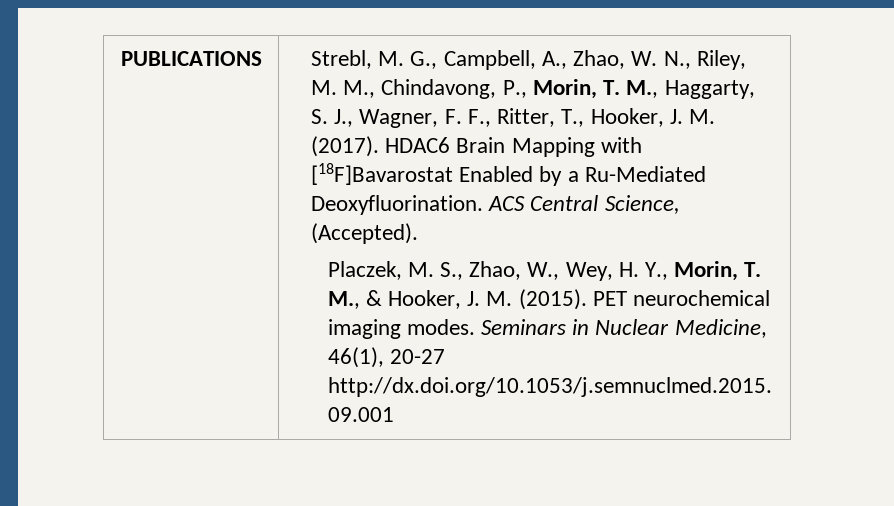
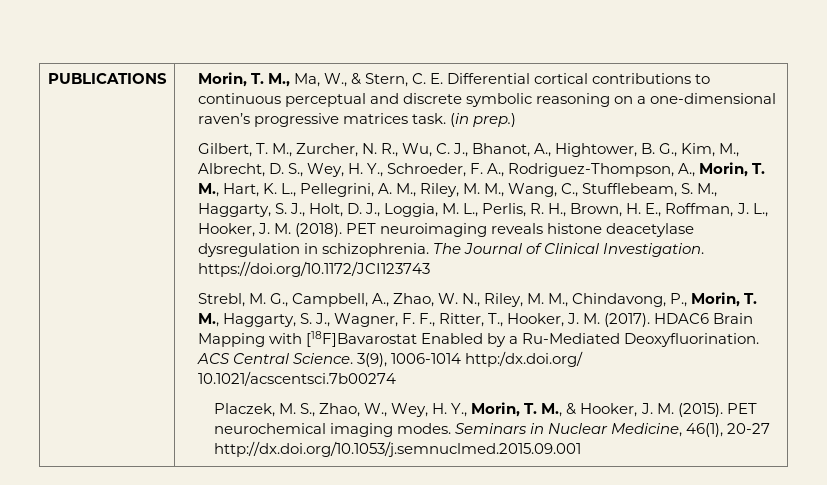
+ Morin, T. M., Ma, W., & Stern, C. E. Differential cortical contributions to continuous perceptual and discrete symbolic reasoning on a one-dimensional raven’s progressive matrices task. (in prep.)
+ Gilbert, T. M., Zurcher, N. R., Wu, C. J., Bhanot, A., Hightower, B. G., Kim, M., Albrecht, D. S., Wey, H. Y., Schroeder, F. A., Rodriguez-Thompson, A., Morin, T. M., Hart, K. L., Pellegrini, A. M., Riley, M. M., Wang, C., Stufflebeam, S. M., Haggarty, S. J., Holt, D. J., Loggia, M. L., Perlis, R. H., Brown, H. E., Roffman, J. L., Hooker, J. M. (2018). PET neuroimaging reveals histone deacetylase dysregulation in schizophrenia. The Journal of Clinical Investigation. https://doi.org/10.1172/JCI123743
- ACS Central Science, (Accepted).
+ ACS Central Science. 3(9), 1006-1014 http:/dx.doi.org/ 10.1021/acscentsci.7b00274

